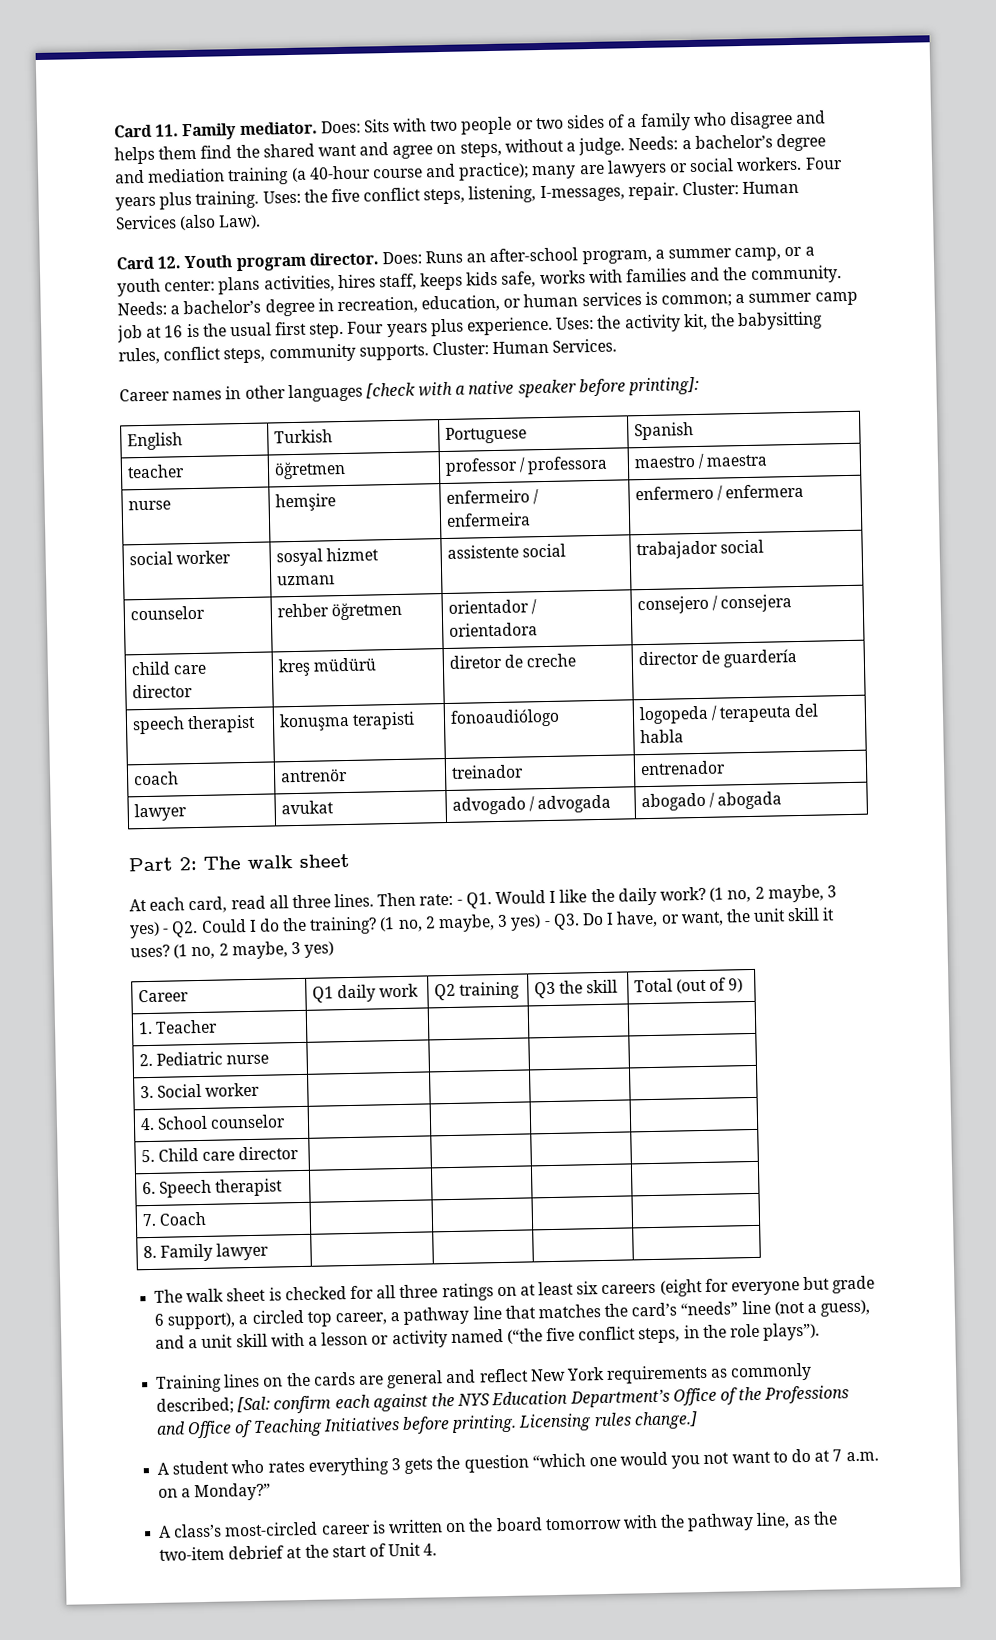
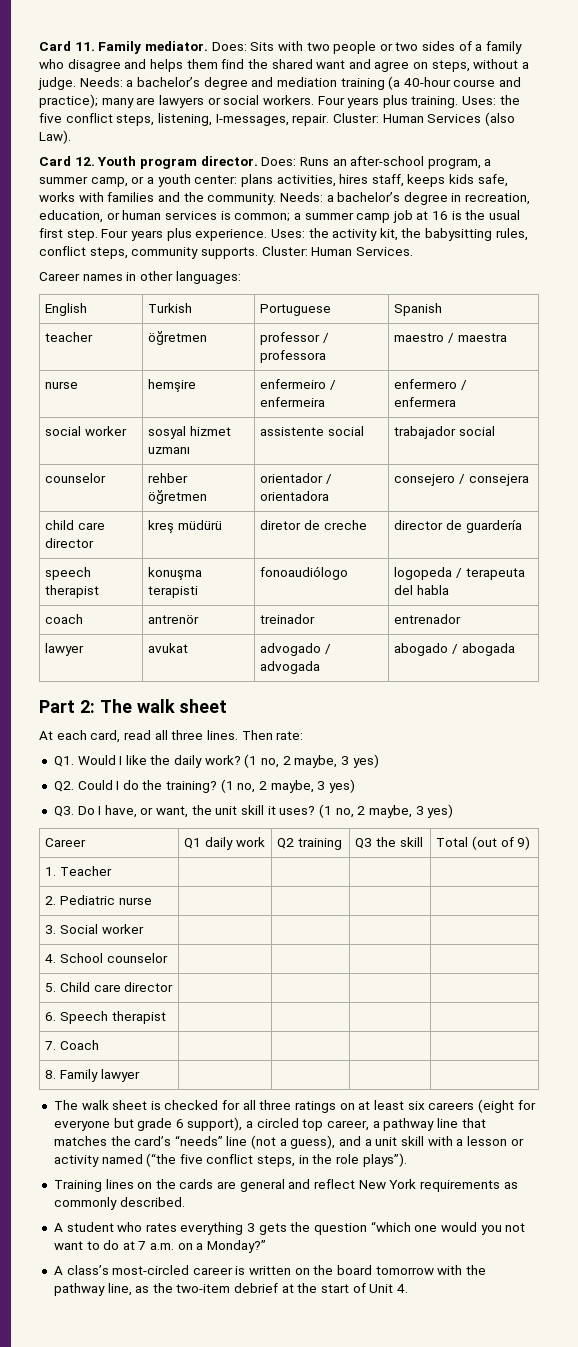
- Career names in other languages [check with a native speaker before printing]:
+ Career names in other languages:
- Then rate: - Q1. Would I like the daily work? (1 no, 2 maybe, 3 yes) - Q2. Could I do the training? (1 no, 2 maybe, 3 yes) - Q3. Do I have, or want, the unit skill it uses?
+ Then rate:
+ Q1. Would I like the daily work? (1 no, 2 maybe, 3 yes)
+ Q2. Could I do the training? (1 no, 2 maybe, 3 yes)
+ Q3. Do I have, or want, the unit skill it uses?
- Training lines on the cards are general and reflect New York requirements as commonly described; [Sal: confirm each against the NYS Education Department’s Office of the Professions and Office of Teaching Initiatives before printing. Licensing rules change.]
+ Training lines on the cards are general and reflect New York requirements as commonly described.

